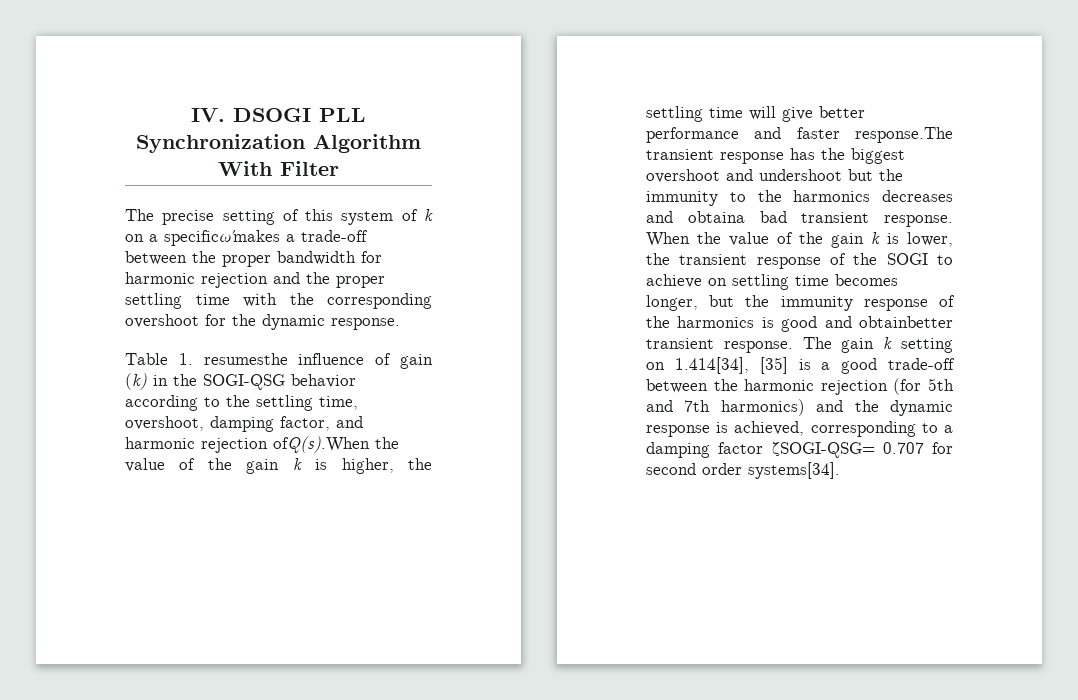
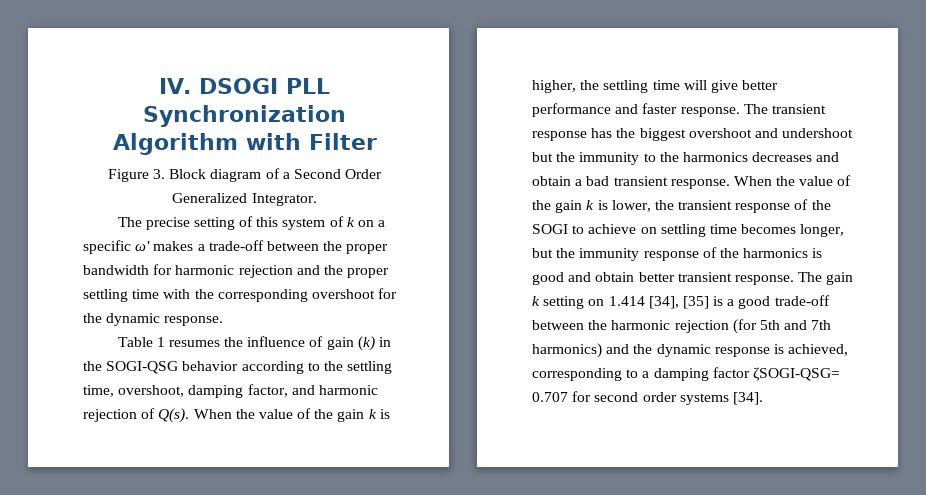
- IV. DSOGI PLL Synchronization Algorithm With Filter
+ IV. DSOGI PLL Synchronization Algorithm with Filter
+ Figure 3. Block diagram of a Second Order Generalized Integrator.
- The precise setting of this system of k on a specificωʹmakes a trade-off between the proper bandwidth for harmonic rejection and the proper settling time with the corresponding overshoot for the dynamic response.
+ The precise setting of this system of k on a specific ωʹ makes a trade-off between the proper bandwidth for harmonic rejection and the proper settling time with the corresponding overshoot for the dynamic response.
- Table 1. resumesthe influence of gain (k) in the SOGI-QSG behavior according to the settling time, overshoot, damping factor, and harmonic rejection ofQ(s).When the value of the gain k is higher, the settling time will give better performance and faster response.The transient response has the biggest overshoot and undershoot but the immunity to the harmonics decreases and obtaina bad transient response.
+ Table 1 resumes the influence of gain (k) in the SOGI-QSG behavior according to the settling time, overshoot, damping factor, and harmonic rejection of Q(s). When the value of the gain k is higher, the settling time will give better performance and faster response. The transient response has the biggest overshoot and undershoot but the immunity to the harmonics decreases and obtain a bad transient response.
- When the value of the gain k is lower, the transient response of the SOGI to achieve on settling time becomes longer, but the immunity response of the harmonics is good and obtainbetter transient response.
+ When the value of the gain k is lower, the transient response of the SOGI to achieve on settling time becomes longer, but the immunity response of the harmonics is good and obtain better transient response.
- The gain k setting on 1.414[34], [35] is a good trade-off between the harmonic rejection (for 5th and 7th harmonics) and the dynamic response is achieved, corresponding to a damping factor ζSOGI-QSG= 0.707 for second order systems[34].
+ The gain k setting on 1.414 [34], [35] is a good trade-off between the harmonic rejection (for 5th and 7th harmonics) and the dynamic response is achieved, corresponding to a damping factor ζSOGI-QSG= 0.707 for second order systems [34].

